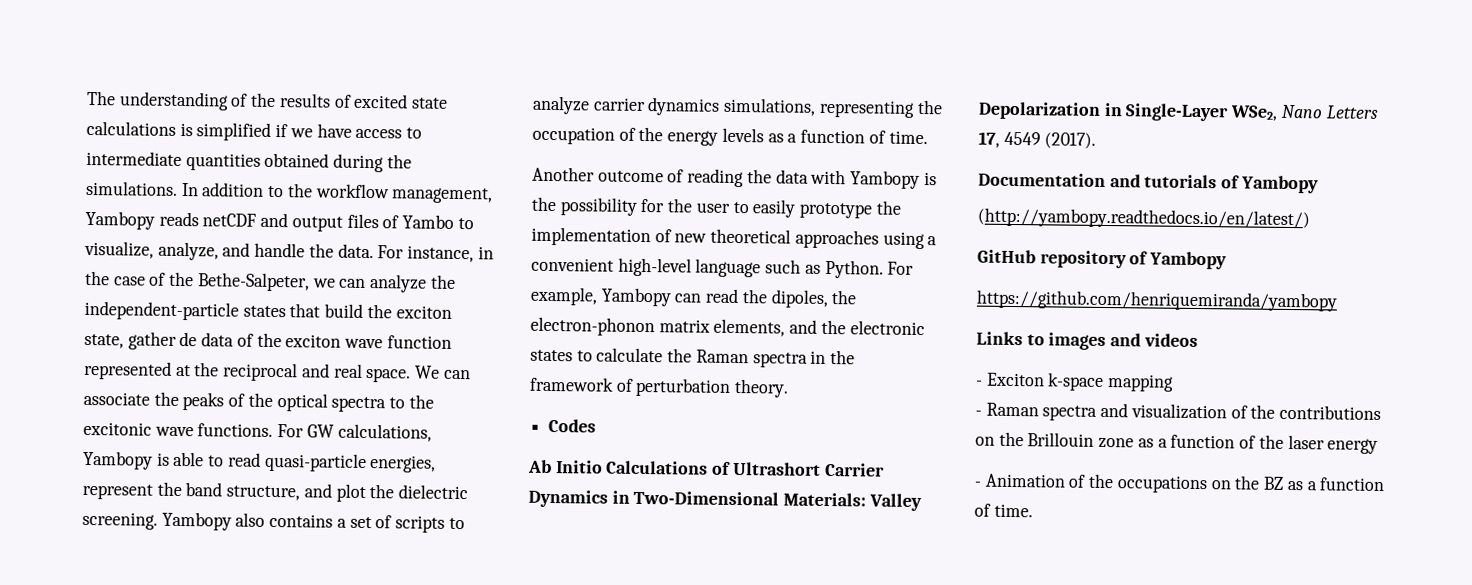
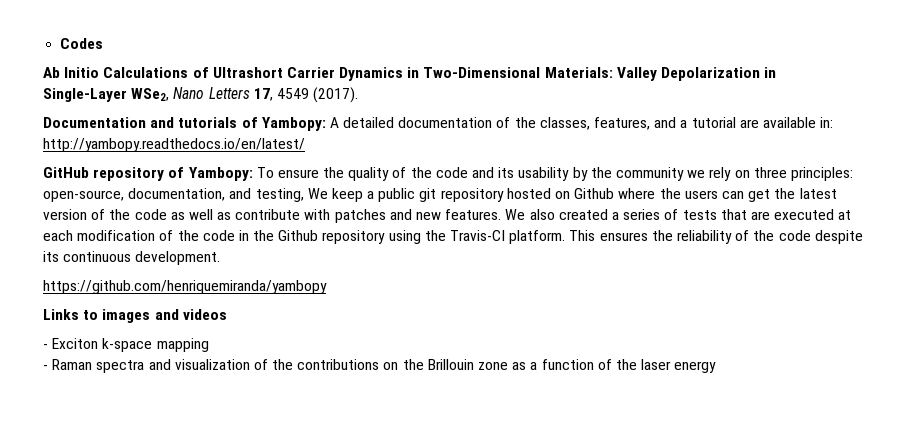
- The understanding of the results of excited state calculations is simplified if we have access to intermediate quantities obtained during the simulations. In addition to the workflow management, Yambopy reads netCDF and output files of Yambo to visualize, analyze, and handle the data. For instance, in the case of the Bethe-Salpeter, we can analyze the independent-particle states that build the exciton state, gather de data of the exciton wave function represented at the reciprocal and real space. We can associate the peaks of the optical spectra to the excitonic wave functions. For GW calculations, Yambopy is able to read quasi-particle energies, represent the band structure, and plot the dielectric screening. Yambopy also contains a set of scripts to analyze carrier dynamics simulations, representing the occupation of the energy levels as a function of time.
- Another outcome of reading the data with Yambopy is the possibility for the user to easily prototype the implementation of new theoretical approaches using a convenient high-level language such as Python. For example, Yambopy can read the dipoles, the electron-phonon matrix elements, and the electronic states to calculate the Raman spectra in the framework of perturbation theory.
- Documentation and tutorials of Yambopy
- (http://yambopy.readthedocs.io/en/latest/)
- GitHub repository of Yambopy
+ Documentation and tutorials of Yambopy: A detailed documentation of the classes, features, and a tutorial are available in: http://yambopy.readthedocs.io/en/latest/
+ GitHub repository of Yambopy: To ensure the quality of the code and its usability by the community we rely on three principles: open-source, documentation, and testing, We keep a public git repository hosted on Github where the users can get the latest version of the code as well as contribute with patches and new features. We also created a series of tests that are executed at each modification of the code in the Github repository using the Travis-CI platform. This ensures the reliability of the code despite its continuous development.
- - Animation of the occupations on the BZ as a function of time.

